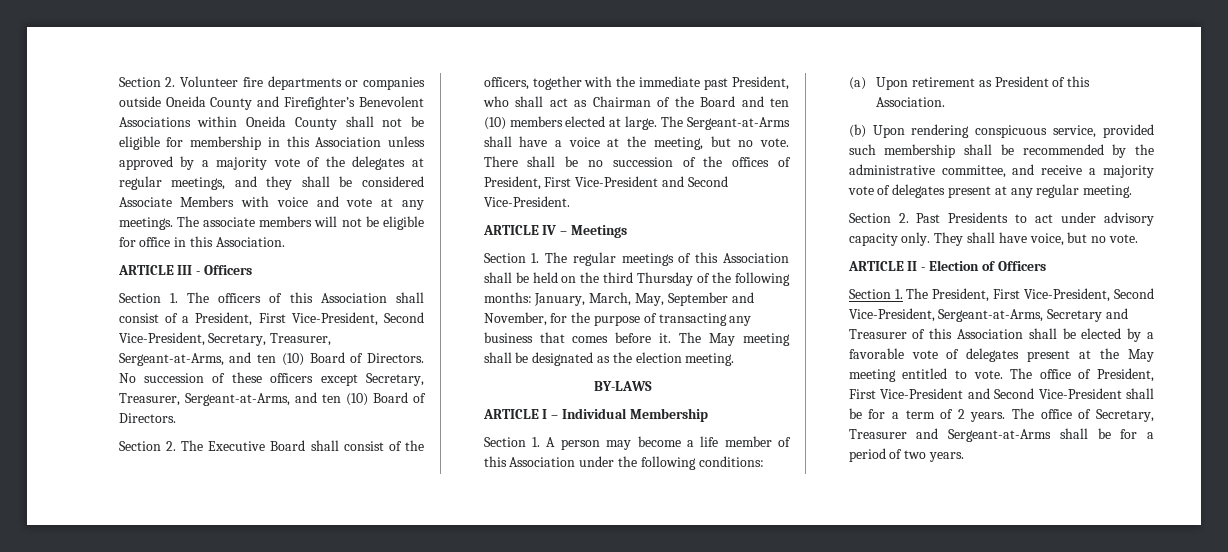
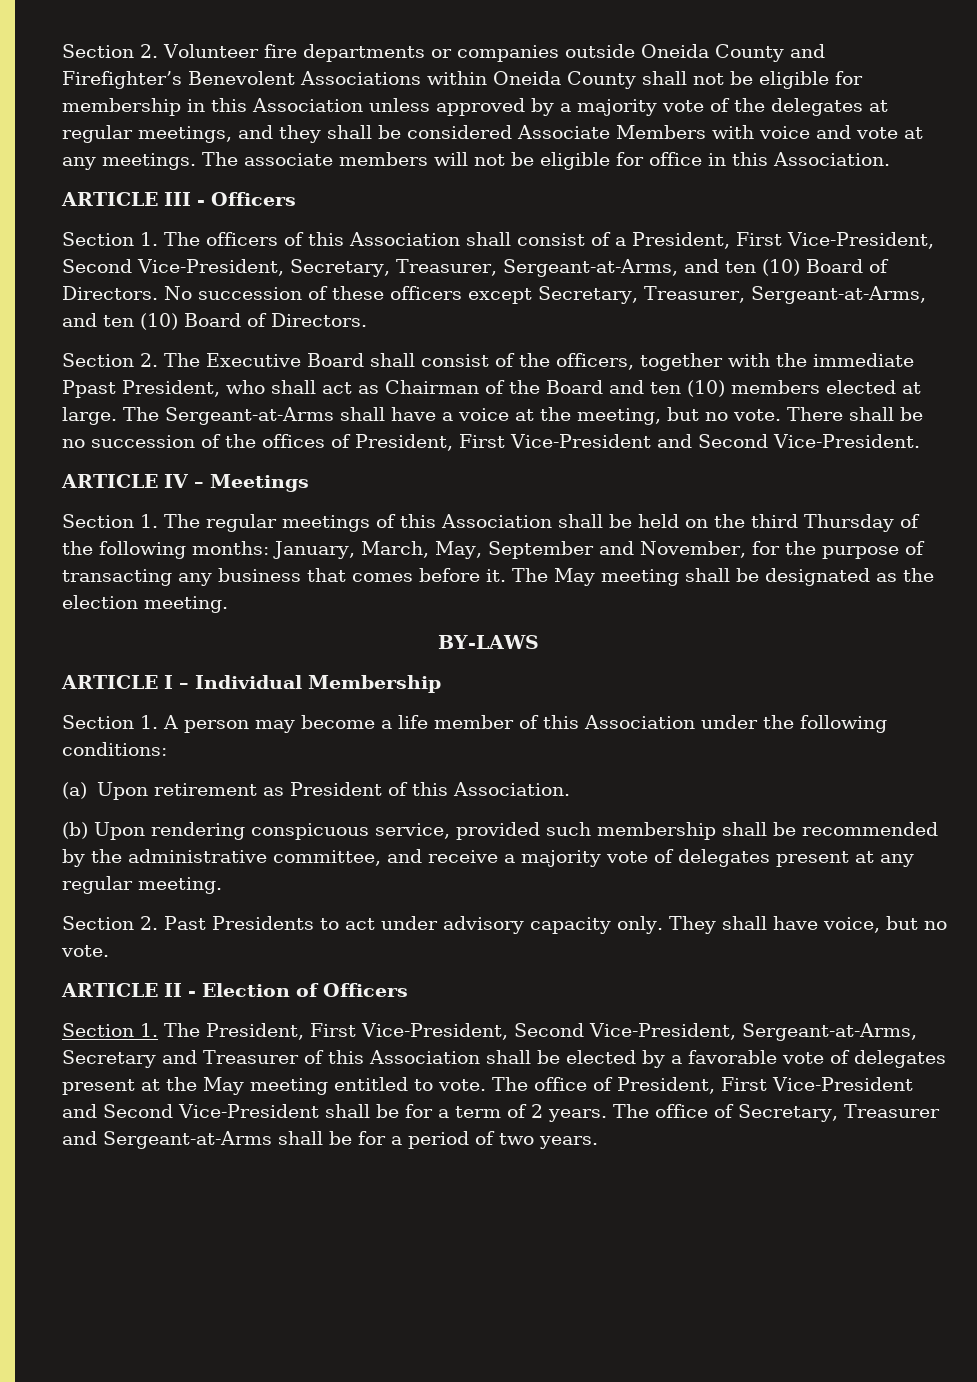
- Section 2. The Executive Board shall consist of the officers, together with the immediate past President, who shall act as Chairman of the Board and ten (10) members elected at large.
+ Section 2. The Executive Board shall consist of the officers, together with the immediate Ppast President, who shall act as Chairman of the Board and ten (10) members elected at large.

